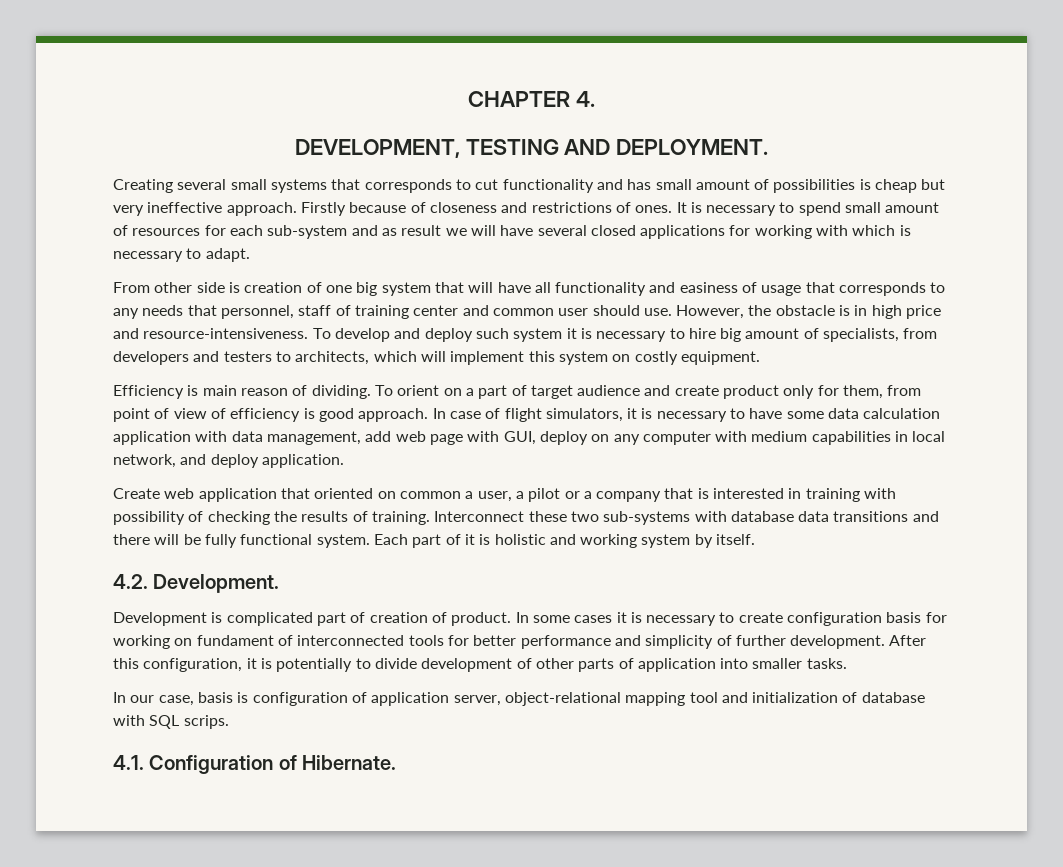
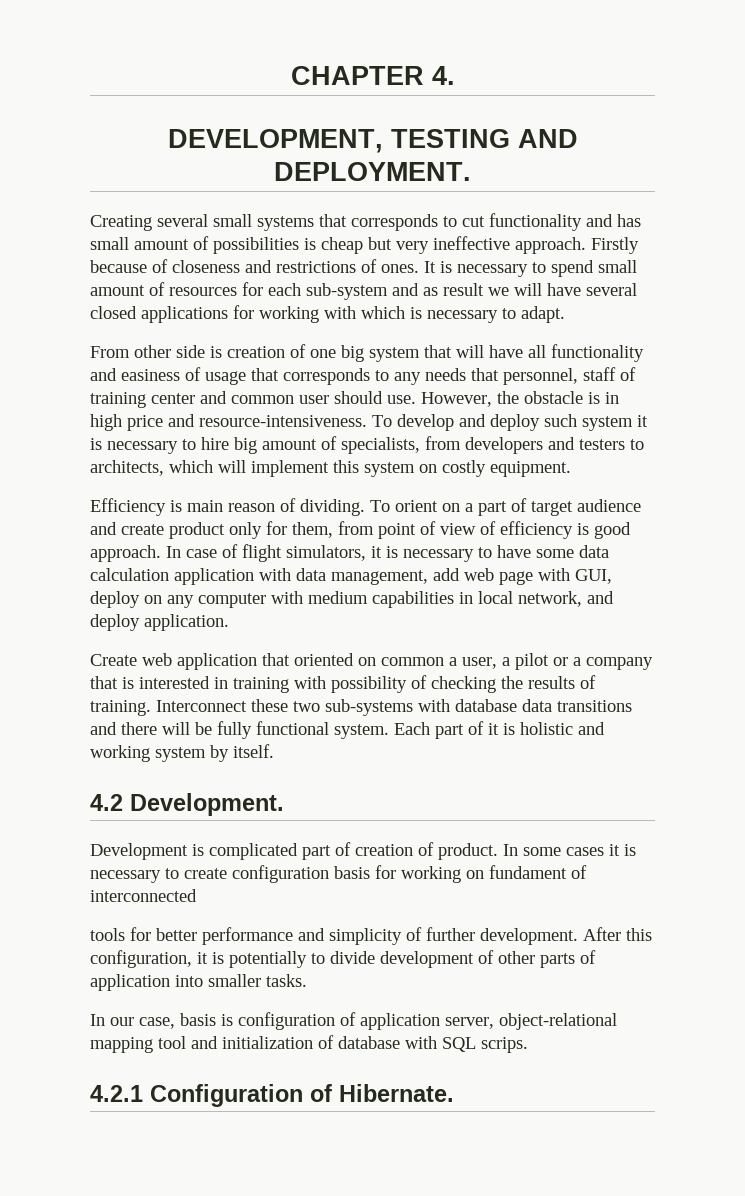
- 4.2. Development.
+ 4.2 Development.
- In some cases it is necessary to create configuration basis for working on fundament of interconnected tools for better performance and simplicity of further development.
+ In some cases it is necessary to create configuration basis for working on fundament of interconnected
+ tools for better performance and simplicity of further development.
- 4.1. Configuration of Hibernate.
+ 4.2.1 Configuration of Hibernate.

